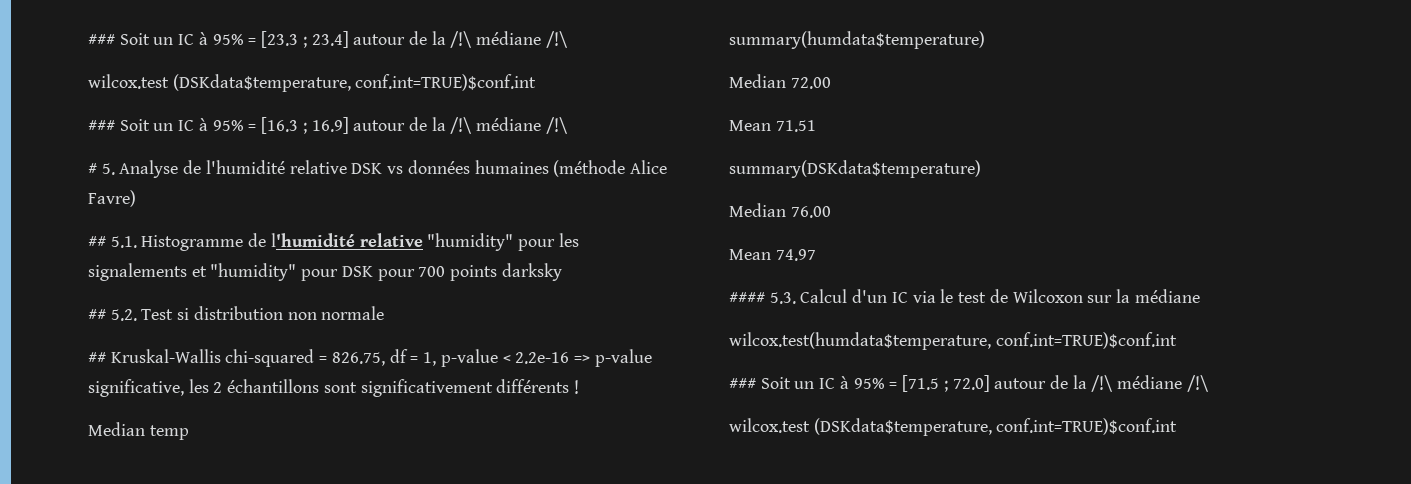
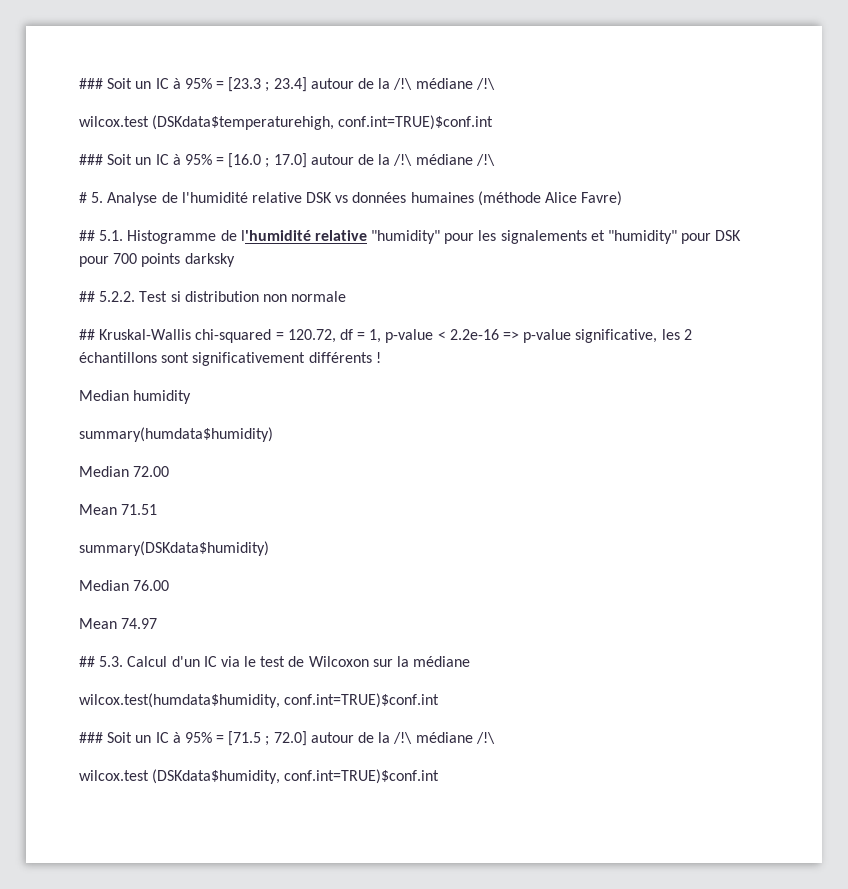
  ### Soit un IC à 95% = [23.3 ; 23.4] autour de la /!\ médiane /!\
- wilcox.test (DSKdata$temperature, conf.int=TRUE)$conf.int
- ### Soit un IC à 95% = [16.3 ; 16.9] autour de la /!\ médiane /!\
+ wilcox.test (DSKdata$temperaturehigh, conf.int=TRUE)$conf.int
+ ### Soit un IC à 95% = [16.0 ; 17.0] autour de la /!\ médiane /!\
- ## 5.2. Test si distribution non normale
+ ## 5.2.2. Test si distribution non normale
- ## Kruskal-Wallis chi-squared = 826.75, df = 1, p-value < 2.2e-16 => p-value significative, les 2 échantillons sont significativement différents !
+ ## Kruskal-Wallis chi-squared = 120.72, df = 1, p-value < 2.2e-16 => p-value significative, les 2 échantillons sont significativement différents !
- Median temp
- summary(humdata$temperature)
+ Median humidity
+ summary(humdata$humidity)
- summary(DSKdata$temperature)
+ summary(DSKdata$humidity)
- #### 5.3. Calcul d'un IC via le test de Wilcoxon sur la médiane
+ ## 5.3. Calcul d'un IC via le test de Wilcoxon sur la médiane
- wilcox.test(humdata$temperature, conf.int=TRUE)$conf.int
+ wilcox.test(humdata$humidity, conf.int=TRUE)$conf.int
  ### Soit un IC à 95% = [71.5 ; 72.0] autour de la /!\ médiane /!\
- wilcox.test (DSKdata$temperature, conf.int=TRUE)$conf.int
+ wilcox.test (DSKdata$humidity, conf.int=TRUE)$conf.int

